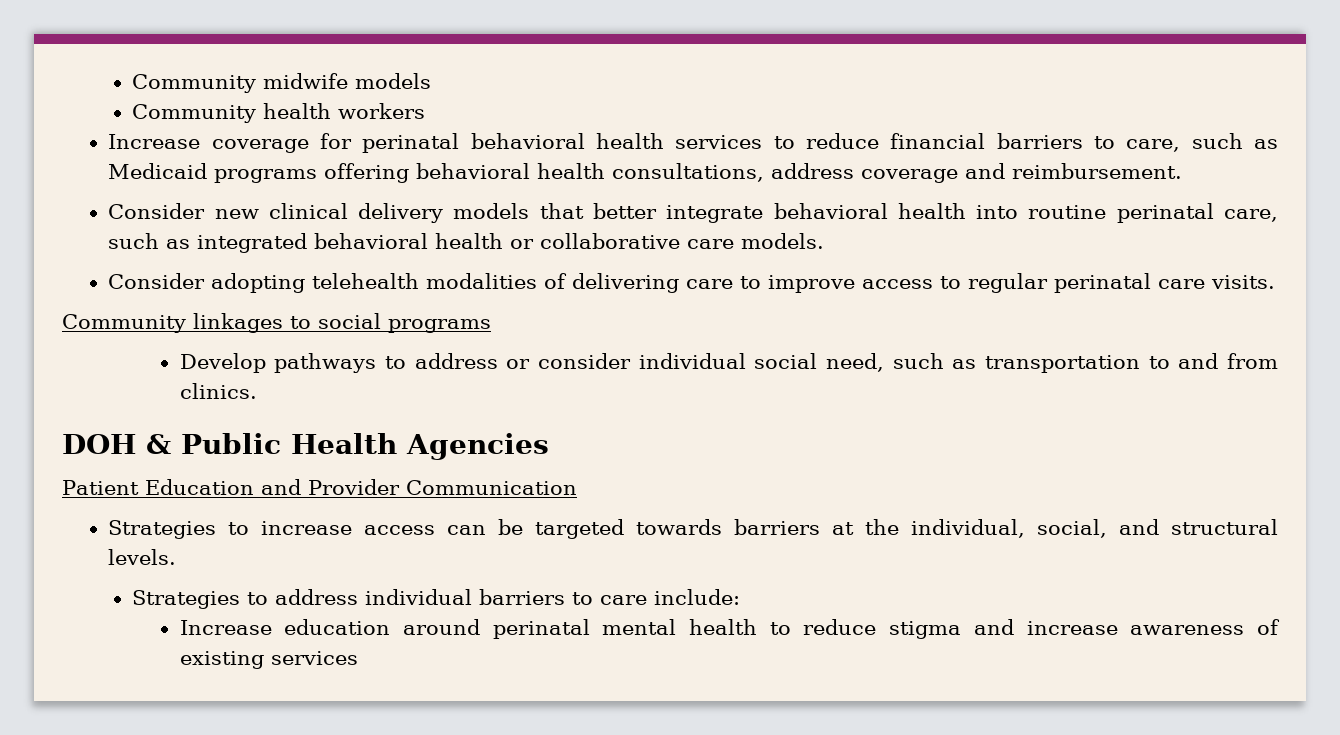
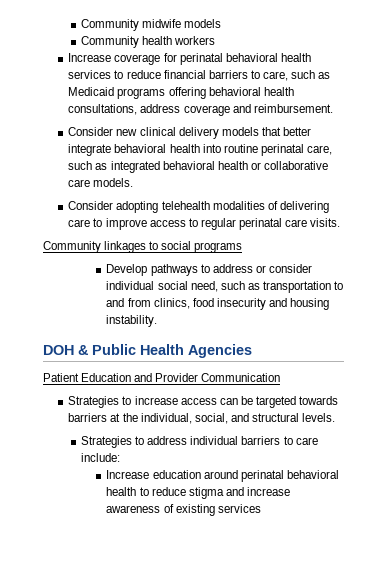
- Develop pathways to address or consider individual social need, such as transportation to and from clinics.
+ Develop pathways to address or consider individual social need, such as transportation to and from clinics, food insecurity and housing instability.
- Increase education around perinatal mental health to reduce stigma and increase awareness of existing services
+ Increase education around perinatal behavioral health to reduce stigma and increase awareness of existing services

